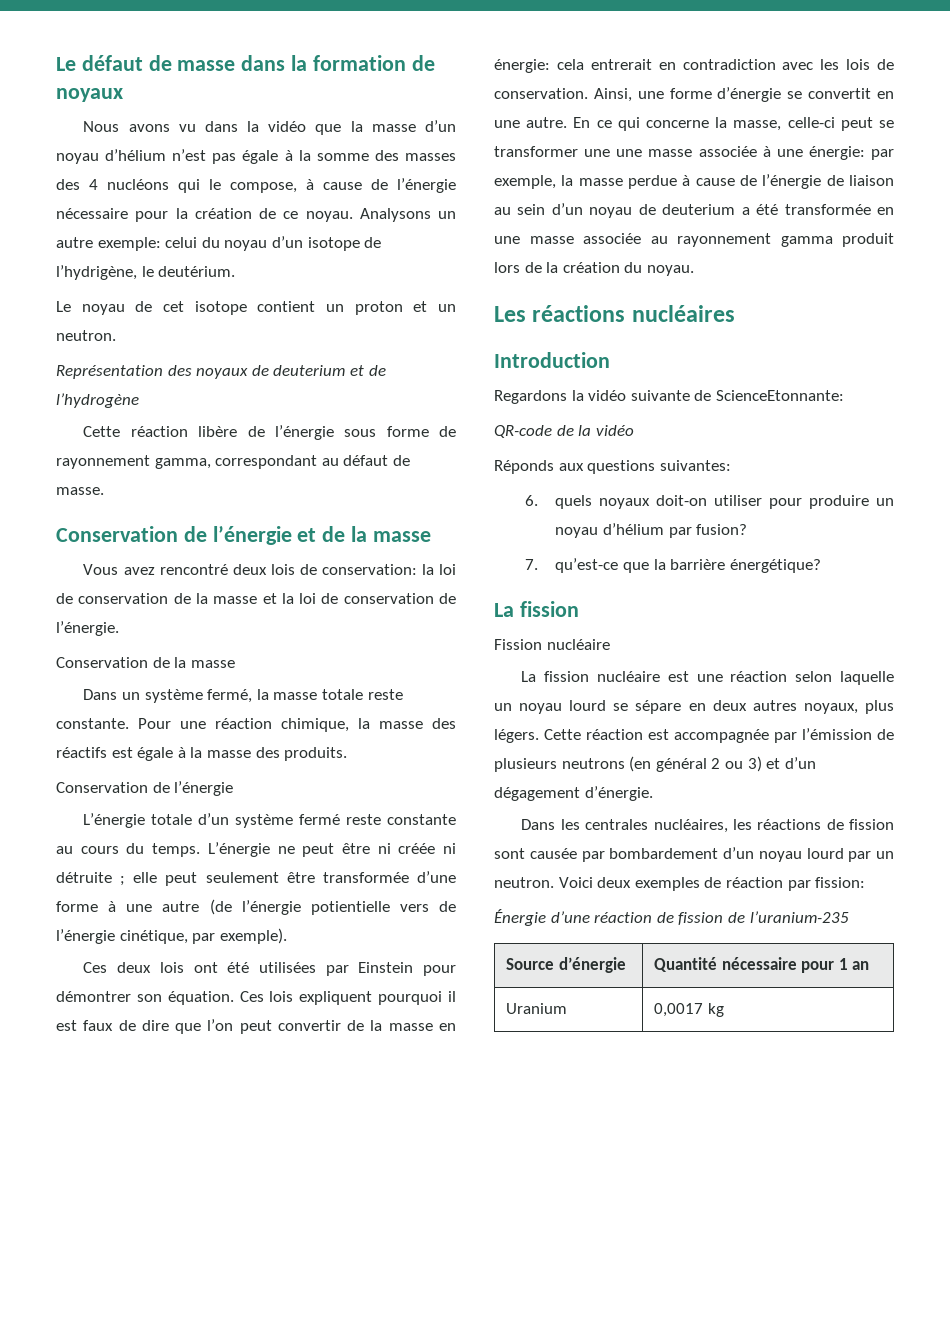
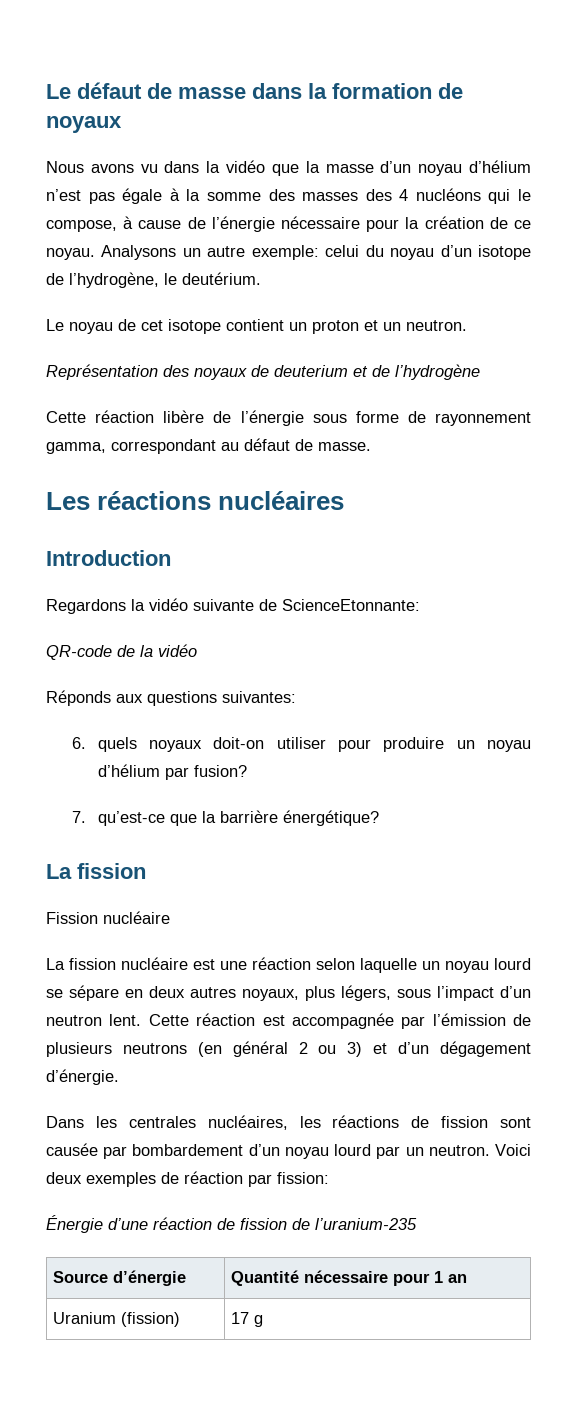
- Analysons un autre exemple: celui du noyau d’un isotope de l’hydrigène, le deutérium.
+ Analysons un autre exemple: celui du noyau d’un isotope de l’hydrogène, le deutérium.
- Conservation de l’énergie et de la masse
- Vous avez rencontré deux lois de conservation: la loi de conservation de la masse et la loi de conservation de l’énergie.
- Conservation de la masse
- Dans un système fermé, la masse totale reste constante. Pour une réaction chimique, la masse des réactifs est égale à la masse des produits.
- Conservation de l’énergie
- L’énergie totale d’un système fermé reste constante au cours du temps. L’énergie ne peut être ni créée ni détruite ; elle peut seulement être transformée d’une forme à une autre (de l’énergie potientielle vers de l’énergie cinétique, par exemple).
- Ces deux lois ont été utilisées par Einstein pour démontrer son équation. Ces lois expliquent pourquoi il est faux de dire que l’on peut convertir de la masse en énergie: cela entrerait en contradiction avec les lois de conservation. Ainsi, une forme d’énergie se convertit en une autre. En ce qui concerne la masse, celle-ci peut se transformer une une masse associée à une énergie: par exemple, la masse perdue à cause de l’énergie de liaison au sein d’un noyau de deuterium a été transformée en une masse associée au rayonnement gamma produit lors de la création du noyau.
- La fission nucléaire est une réaction selon laquelle un noyau lourd se sépare en deux autres noyaux, plus légers.
+ La fission nucléaire est une réaction selon laquelle un noyau lourd se sépare en deux autres noyaux, plus légers, sous l’impact d’un neutron lent.
- Uranium | 0,0017 kg
+ Uranium (fission) | 17 g

